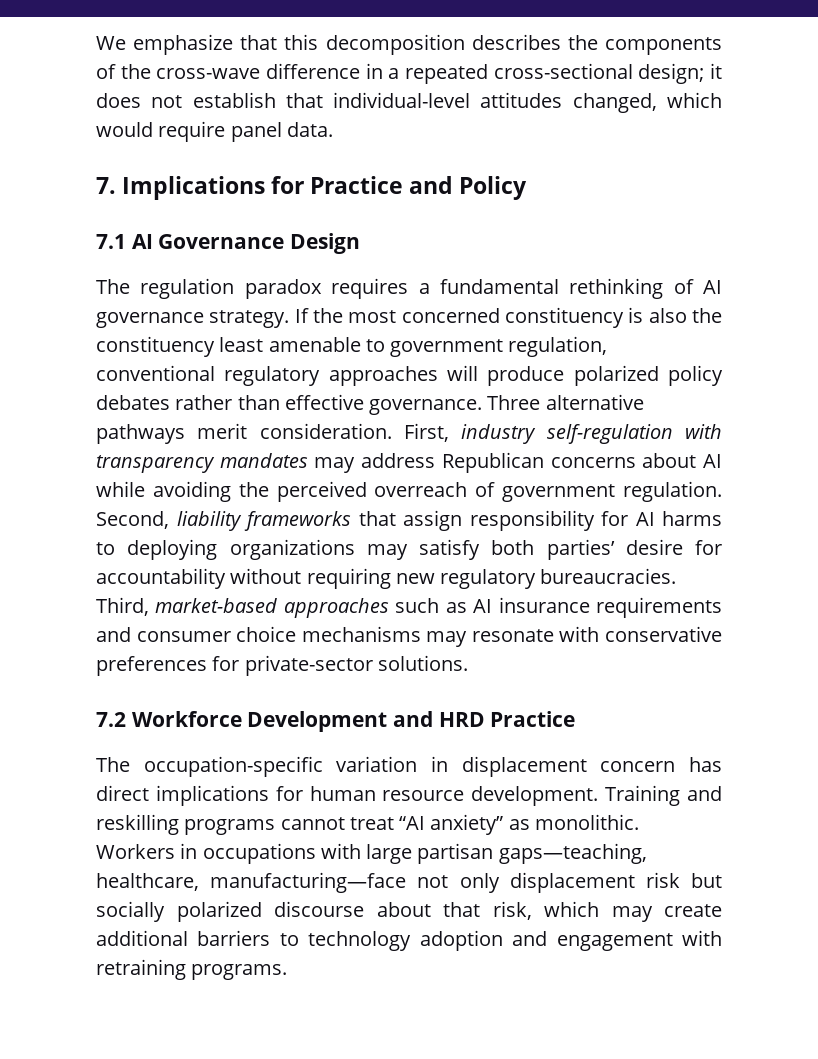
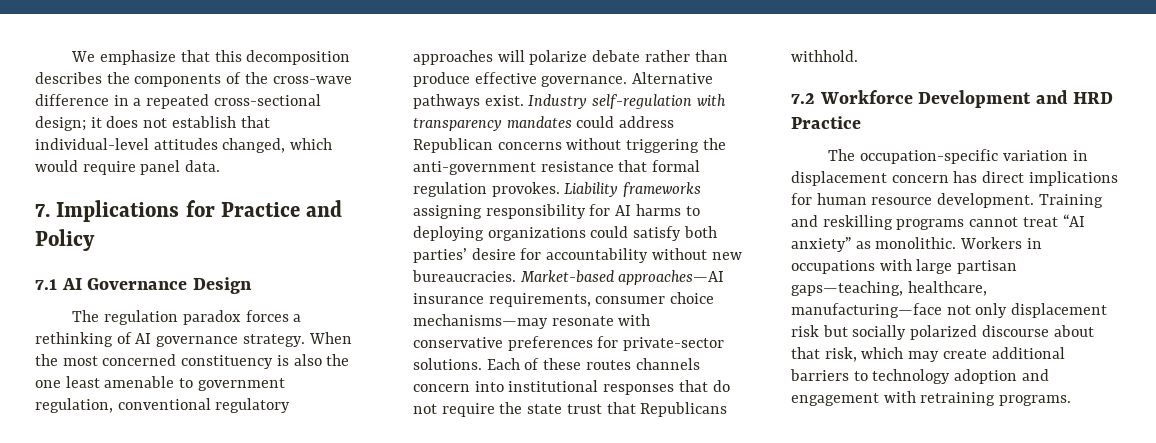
- The regulation paradox requires a fundamental rethinking of AI governance strategy.
+ The regulation paradox forces a rethinking of AI governance strategy.
- If the most concerned constituency is also the constituency least amenable to government regulation, conventional regulatory approaches will produce polarized policy debates rather than effective governance.
+ When the most concerned constituency is also the one least amenable to government regulation, conventional regulatory approaches will polarize debate rather than produce effective governance.
- Three alternative pathways merit consideration. First, industry self-regulation with transparency mandates may address Republican concerns about AI while avoiding the perceived overreach of government regulation. Second, liability frameworks that assign responsibility for AI harms to deploying organizations may satisfy both parties’ desire for accountability without requiring new regulatory bureaucracies. Third, market-based approaches such as AI insurance requirements and consumer choice mechanisms may resonate with conservative preferences for private-sector solutions.
+ Alternative pathways exist. Industry self-regulation with transparency mandates could address Republican concerns without triggering the anti-government resistance that formal regulation provokes. Liability frameworks assigning responsibility for AI harms to deploying organizations could satisfy both parties’ desire for accountability without new bureaucracies. Market-based approaches—AI insurance requirements, consumer choice mechanisms—may resonate with conservative preferences for private-sector solutions. Each of these routes channels concern into institutional responses that do not require the state trust that Republicans withhold.

